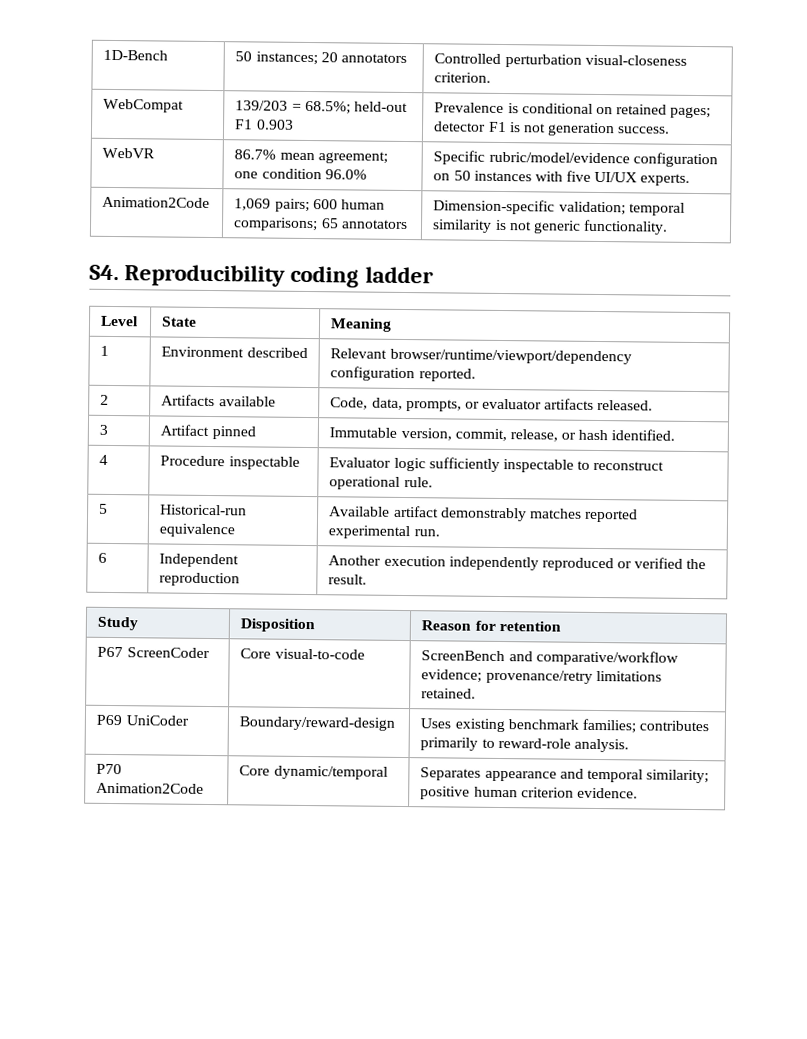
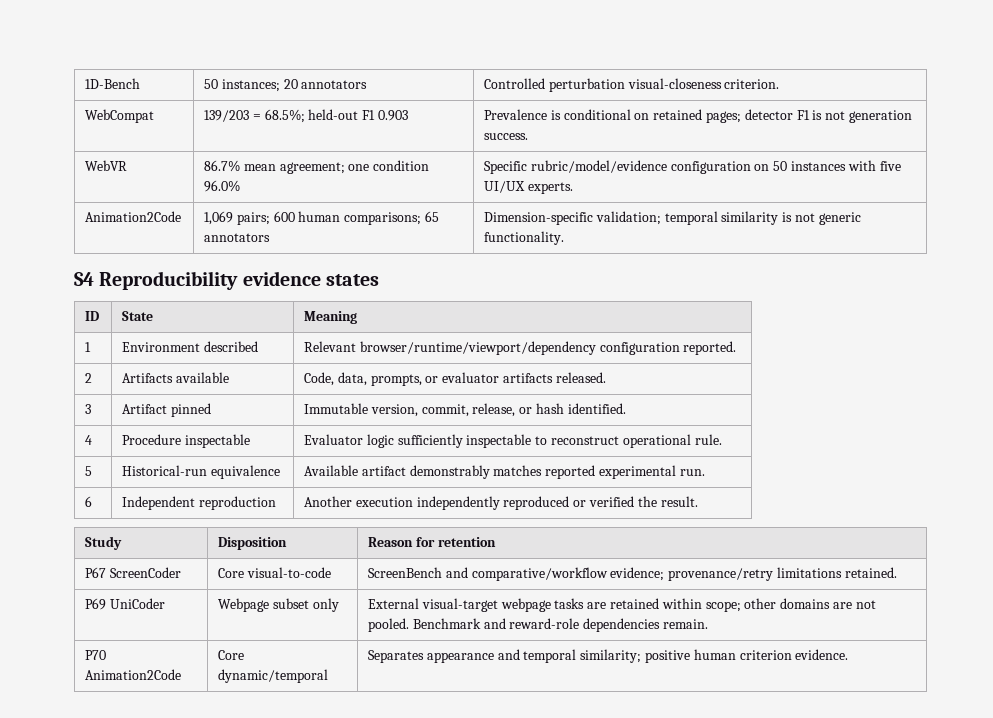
- S4. Reproducibility coding ladder
- Level | State | Meaning
+ S4 Reproducibility evidence states
+ ID | State | Meaning
- P69 UniCoder | Boundary/reward-design | Uses existing benchmark families; contributes primarily to reward-role analysis.
+ P69 UniCoder | Webpage subset only | External visual-target webpage tasks are retained within scope; other domains are not pooled. Benchmark and reward-role dependencies remain.

